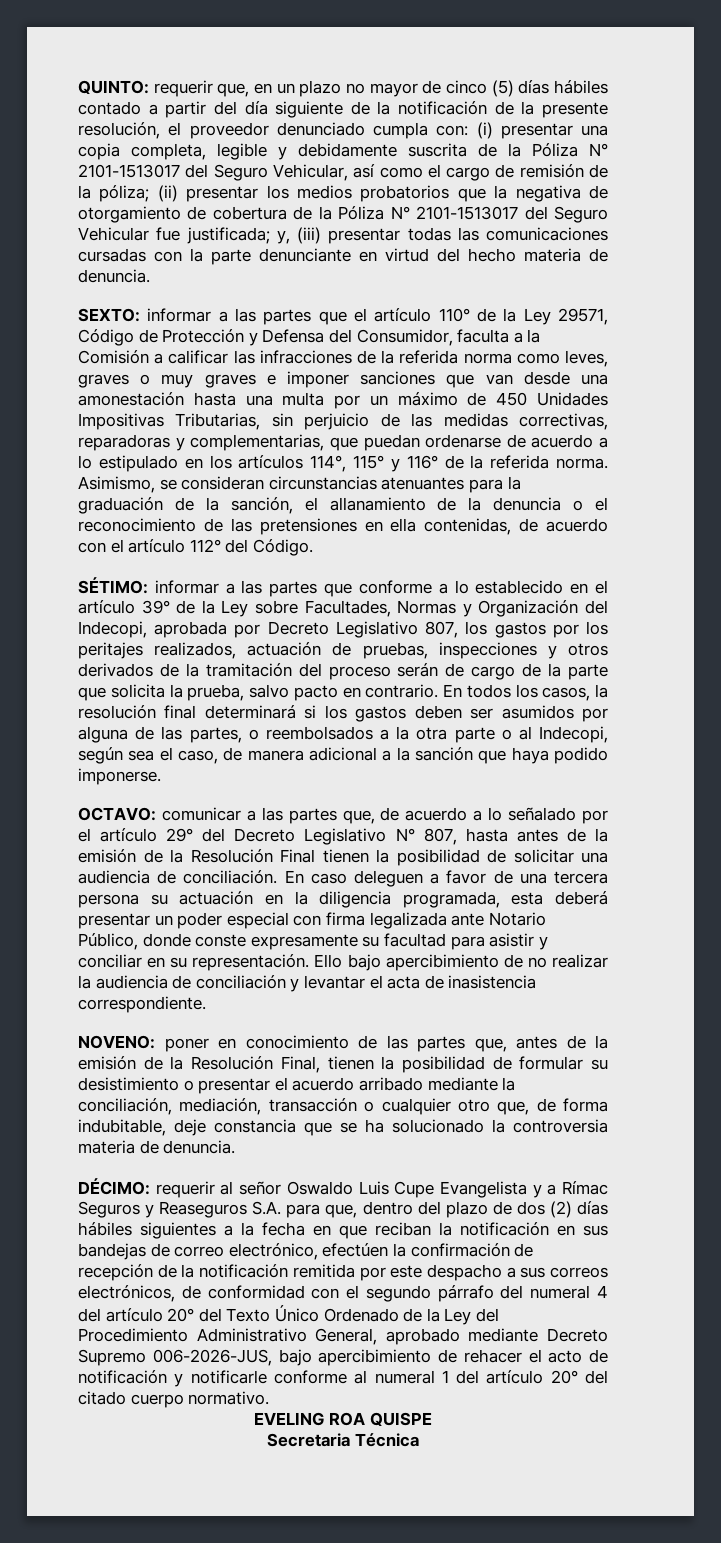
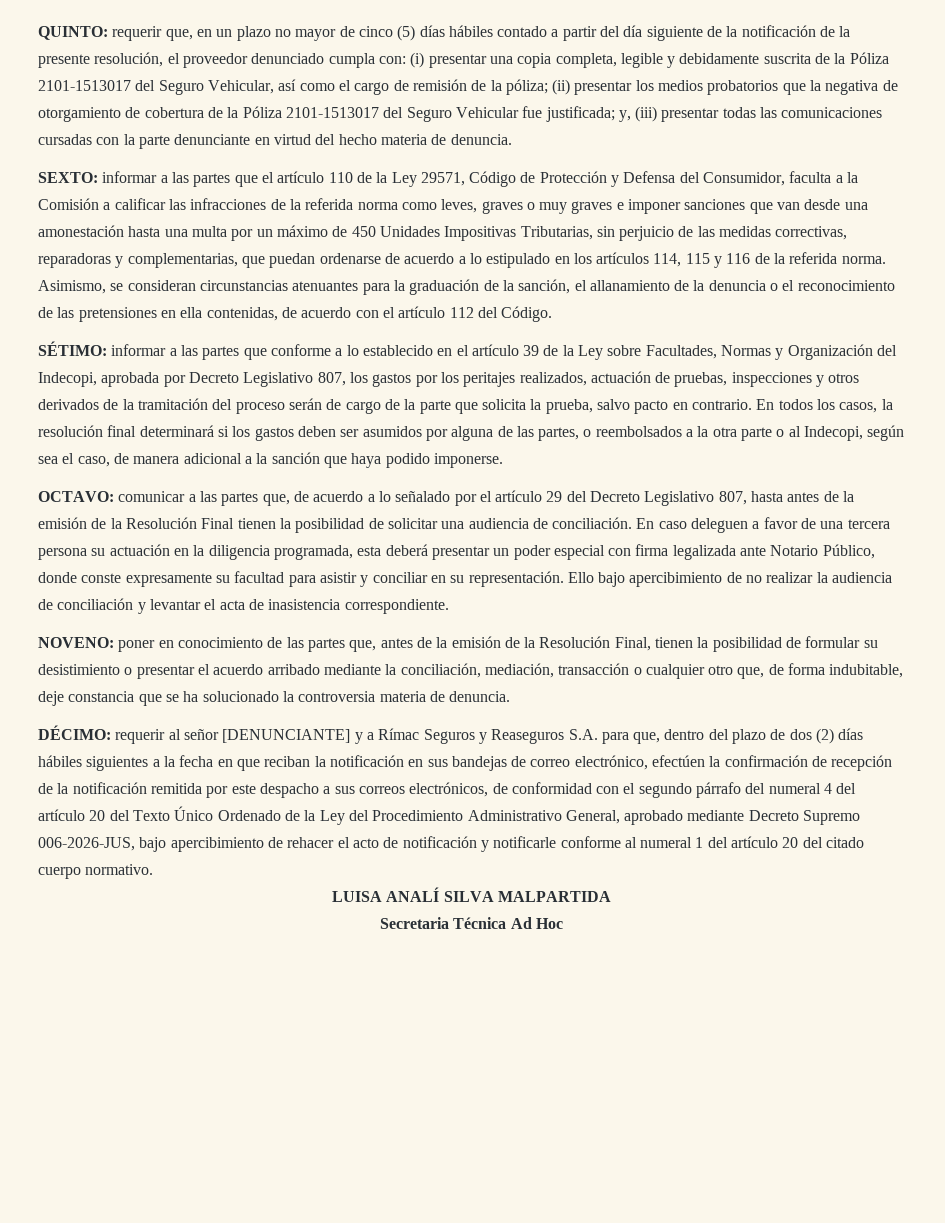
- (i) presentar una copia completa, legible y debidamente suscrita de la Póliza N° 2101-1513017 del Seguro Vehicular, así como el cargo de remisión de la póliza;
+ (i) presentar una copia completa, legible y debidamente suscrita de la Póliza 2101-1513017 del Seguro Vehicular, así como el cargo de remisión de la póliza;
- (ii) presentar los medios probatorios que la negativa de otorgamiento de cobertura de la Póliza N° 2101-1513017 del Seguro Vehicular fue justificada;
+ (ii) presentar los medios probatorios que la negativa de otorgamiento de cobertura de la Póliza 2101-1513017 del Seguro Vehicular fue justificada;
- informar a las partes que el artículo 110° de la Ley 29571, Código de Protección y Defensa del Consumidor, faculta a la Comisión a calificar las infracciones de la referida norma como leves, graves o muy graves e imponer sanciones que van desde una amonestación hasta una multa por un máximo de 450 Unidades Impositivas Tributarias, sin perjuicio de las medidas correctivas, reparadoras y complementarias, que puedan ordenarse de acuerdo a lo estipulado en los artículos 114°, 115° y 116° de la referida norma.
+ informar a las partes que el artículo 110 de la Ley 29571, Código de Protección y Defensa del Consumidor, faculta a la Comisión a calificar las infracciones de la referida norma como leves, graves o muy graves e imponer sanciones que van desde una amonestación hasta una multa por un máximo de 450 Unidades Impositivas Tributarias, sin perjuicio de las medidas correctivas, reparadoras y complementarias, que puedan ordenarse de acuerdo a lo estipulado en los artículos 114, 115 y 116 de la referida norma.
- Asimismo, se consideran circunstancias atenuantes para la graduación de la sanción, el allanamiento de la denuncia o el reconocimiento de las pretensiones en ella contenidas, de acuerdo con el artículo 112° del Código.
+ Asimismo, se consideran circunstancias atenuantes para la graduación de la sanción, el allanamiento de la denuncia o el reconocimiento de las pretensiones en ella contenidas, de acuerdo con el artículo 112 del Código.
- SÉTIMO: informar a las partes que conforme a lo establecido en el artículo 39° de la Ley sobre Facultades, Normas y Organización del Indecopi, aprobada por Decreto Legislativo 807, los gastos por los peritajes realizados, actuación de pruebas, inspecciones y otros derivados de la tramitación del proceso serán de cargo de la parte que solicita la prueba, salvo pacto en contrario.
+ SÉTIMO: informar a las partes que conforme a lo establecido en el artículo 39 de la Ley sobre Facultades, Normas y Organización del Indecopi, aprobada por Decreto Legislativo 807, los gastos por los peritajes realizados, actuación de pruebas, inspecciones y otros derivados de la tramitación del proceso serán de cargo de la parte que solicita la prueba, salvo pacto en contrario.
- OCTAVO: comunicar a las partes que, de acuerdo a lo señalado por el artículo 29° del Decreto Legislativo N° 807, hasta antes de la emisión de la Resolución Final tienen la posibilidad de solicitar una audiencia de conciliación.
+ OCTAVO: comunicar a las partes que, de acuerdo a lo señalado por el artículo 29 del Decreto Legislativo 807, hasta antes de la emisión de la Resolución Final tienen la posibilidad de solicitar una audiencia de conciliación.
- requerir al señor Oswaldo Luis Cupe Evangelista y a Rímac Seguros y Reaseguros S.A. para que, dentro del plazo de dos (2) días hábiles siguientes a la fecha en que reciban la notificación en sus bandejas de correo electrónico, efectúen la confirmación de recepción de la notificación remitida por este despacho a sus correos electrónicos, de conformidad con el segundo párrafo del numeral 4 del artículo 20° del Texto Único Ordenado de la Ley del Procedimiento Administrativo General, aprobado mediante Decreto Supremo 006-2026-JUS, bajo apercibimiento de rehacer el acto de notificación y notificarle conforme al numeral 1 del artículo 20° del citado cuerpo normativo.
+ requerir al señor [DENUNCIANTE] y a Rímac Seguros y Reaseguros S.A. para que, dentro del plazo de dos (2) días hábiles siguientes a la fecha en que reciban la notificación en sus bandejas de correo electrónico, efectúen la confirmación de recepción de la notificación remitida por este despacho a sus correos electrónicos, de conformidad con el segundo párrafo del numeral 4 del artículo 20 del Texto Único Ordenado de la Ley del Procedimiento Administrativo General, aprobado mediante Decreto Supremo 006-2026-JUS, bajo apercibimiento de rehacer el acto de notificación y notificarle conforme al numeral 1 del artículo 20 del citado cuerpo normativo.
- EVELING ROA QUISPE
+ LUISA ANALÍ SILVA MALPARTIDA
- Secretaria Técnica
+ Secretaria Técnica Ad Hoc

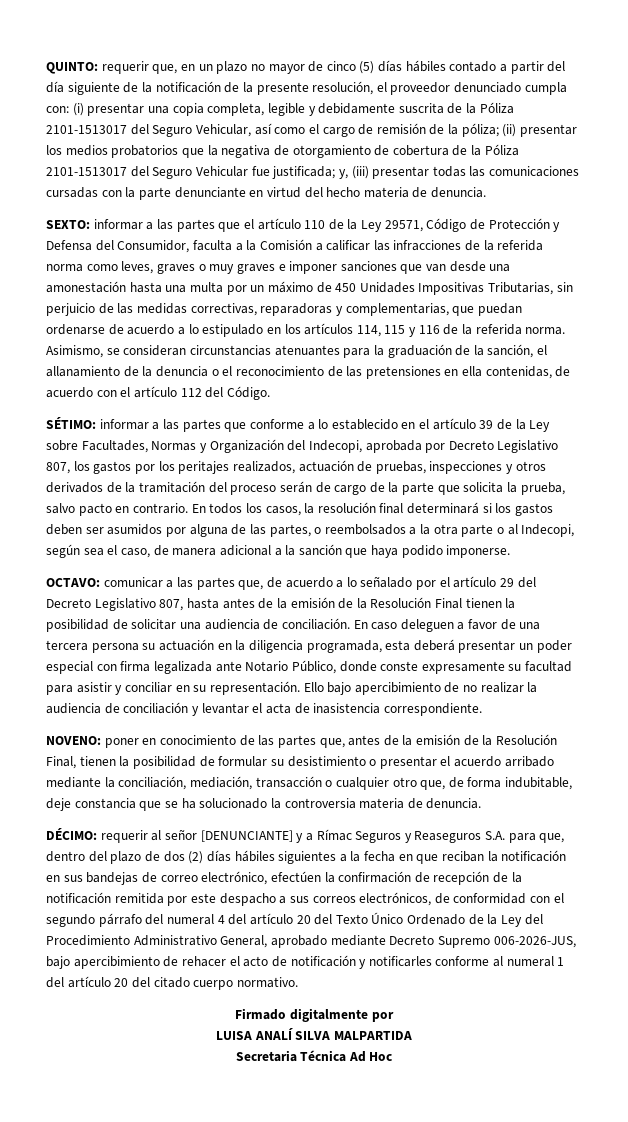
- requerir al señor [DENUNCIANTE] y a Rímac Seguros y Reaseguros S.A. para que, dentro del plazo de dos (2) días hábiles siguientes a la fecha en que reciban la notificación en sus bandejas de correo electrónico, efectúen la confirmación de recepción de la notificación remitida por este despacho a sus correos electrónicos, de conformidad con el segundo párrafo del numeral 4 del artículo 20 del Texto Único Ordenado de la Ley del Procedimiento Administrativo General, aprobado mediante Decreto Supremo 006-2026-JUS, bajo apercibimiento de rehacer el acto de notificación y notificarle conforme al numeral 1 del artículo 20 del citado cuerpo normativo.
+ requerir al señor [DENUNCIANTE] y a Rímac Seguros y Reaseguros S.A. para que, dentro del plazo de dos (2) días hábiles siguientes a la fecha en que reciban la notificación en sus bandejas de correo electrónico, efectúen la confirmación de recepción de la notificación remitida por este despacho a sus correos electrónicos, de conformidad con el segundo párrafo del numeral 4 del artículo 20 del Texto Único Ordenado de la Ley del Procedimiento Administrativo General, aprobado mediante Decreto Supremo 006-2026-JUS, bajo apercibimiento de rehacer el acto de notificación y notificarles conforme al numeral 1 del artículo 20 del citado cuerpo normativo.
+ Firmado digitalmente por

